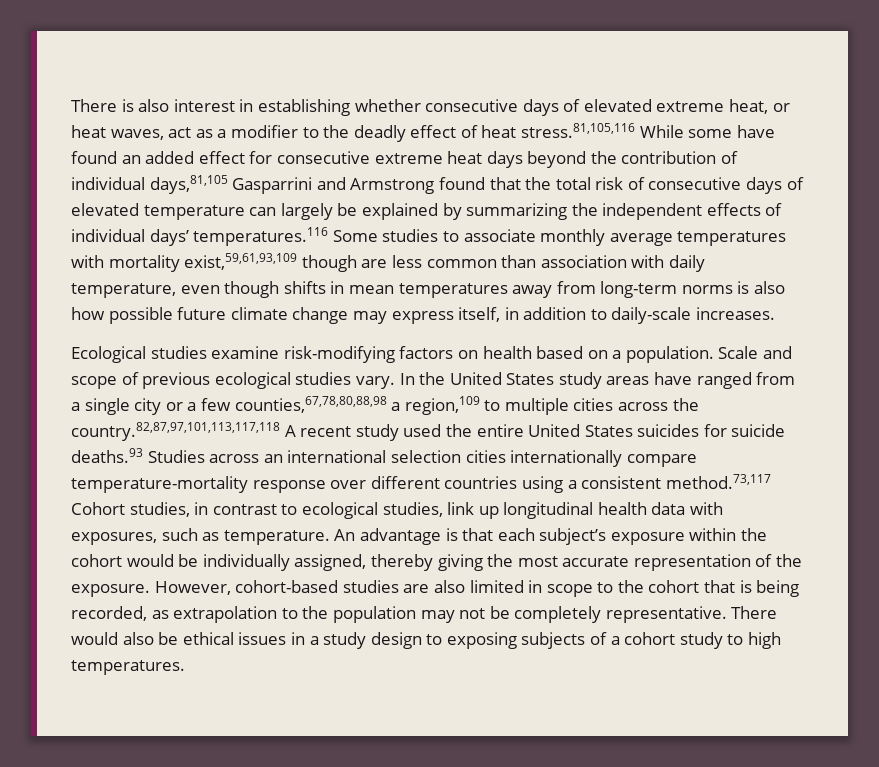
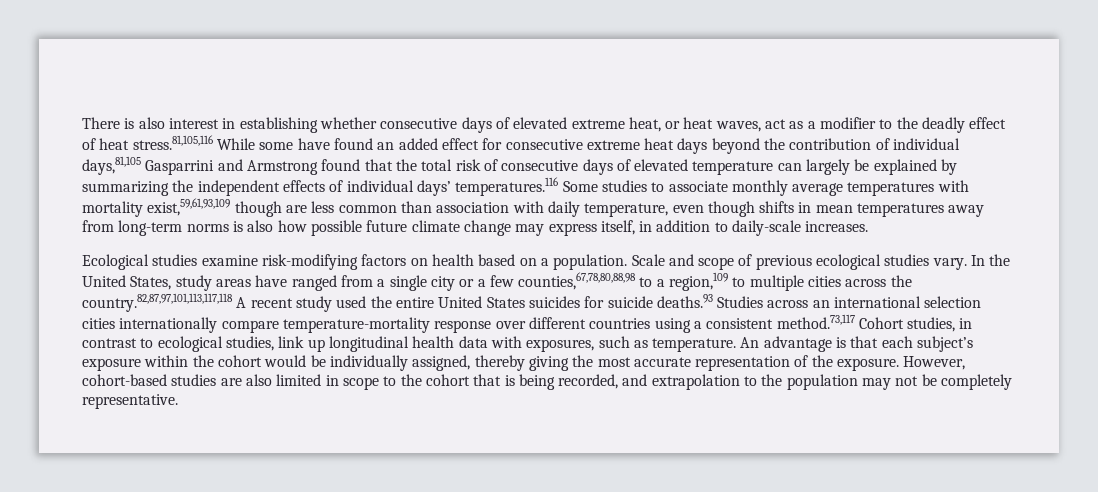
- In the United States study areas have ranged from a single city or a few counties,67,78,80,88,98 a region,109 to multiple cities across the country.82,87,97,101,113,117,118 A recent study used the entire United States suicides for suicide deaths.93 Studies across an international selection cities internationally compare temperature-mortality response over different countries using a consistent method.73,117 Cohort studies, in contrast to ecological studies, link up longitudinal health data with exposures, such as temperature.
+ In the United States, study areas have ranged from a single city or a few counties,67,78,80,88,98 to a region,109 to multiple cities across the country.82,87,97,101,113,117,118 A recent study used the entire United States suicides for suicide deaths.93 Studies across an international selection cities internationally compare temperature-mortality response over different countries using a consistent method.73,117 Cohort studies, in contrast to ecological studies, link up longitudinal health data with exposures, such as temperature.
- However, cohort-based studies are also limited in scope to the cohort that is being recorded, as extrapolation to the population may not be completely representative. There would also be ethical issues in a study design to exposing subjects of a cohort study to high temperatures.
+ However, cohort-based studies are also limited in scope to the cohort that is being recorded, and extrapolation to the population may not be completely representative.

